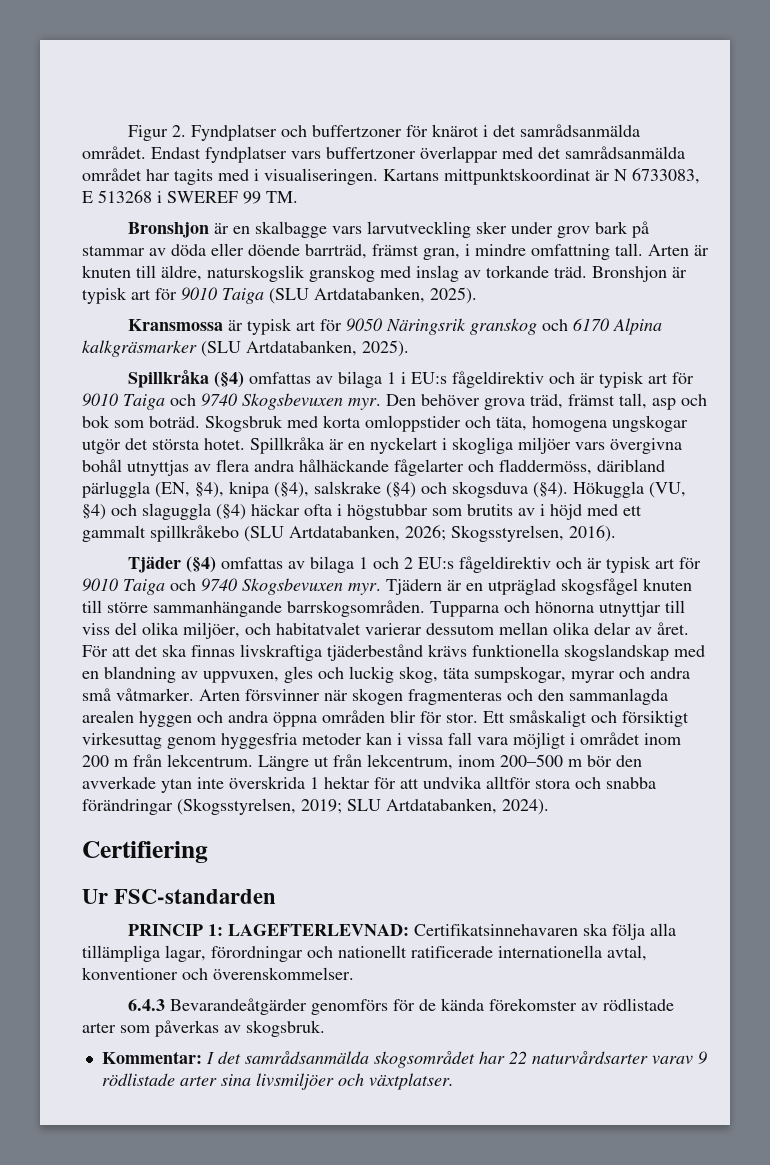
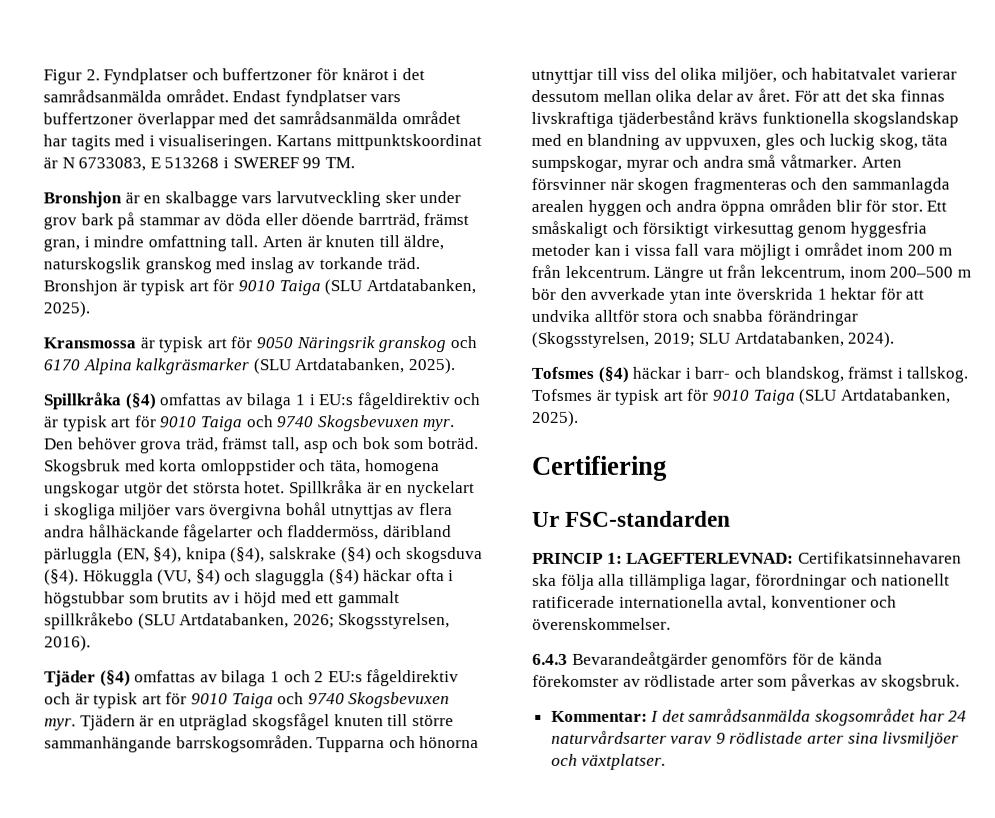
+ Tofsmes (§4) häckar i barr- och blandskog, främst i tallskog. Tofsmes är typisk art för 9010 Taiga (SLU Artdatabanken, 2025).
- Kommentar: I det samrådsanmälda skogsområdet har 22 naturvårdsarter varav 9 rödlistade arter sina livsmiljöer och växtplatser.
+ Kommentar: I det samrådsanmälda skogsområdet har 24 naturvårdsarter varav 9 rödlistade arter sina livsmiljöer och växtplatser.

